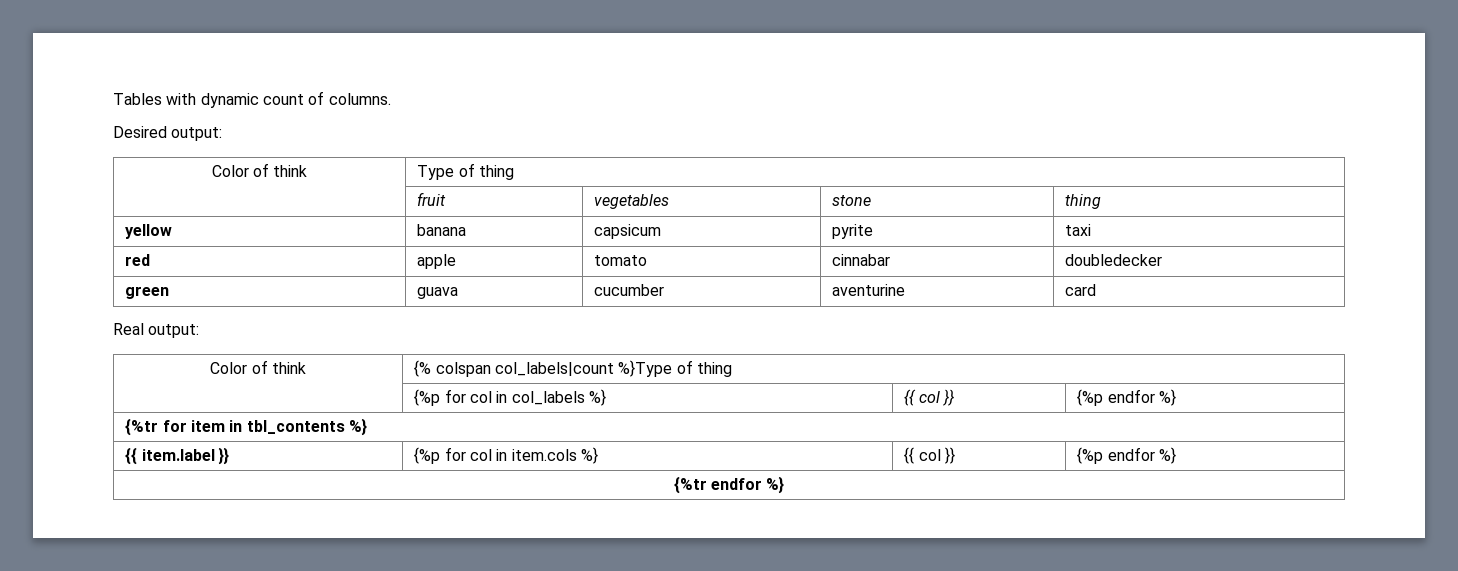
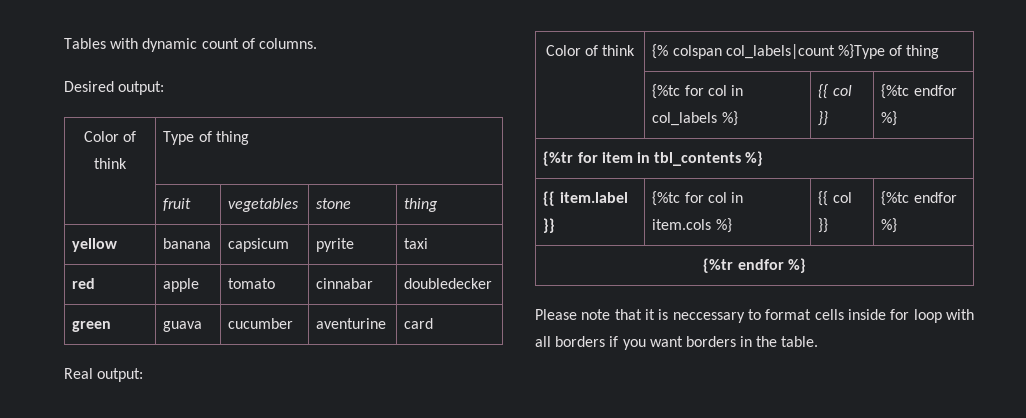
- | {%p for col in col_labels %} | {{ col }} | {%p endfor %}
+ | {%tc for col in col_labels %} | {{ col }} | {%tc endfor %}
- {{ item.label }} | {%p for col in item.cols %} | {{ col }} | {%p endfor %}
+ {{ item.label }} | {%tc for col in item.cols %} | {{ col }} | {%tc endfor %}
+ Please note that it is neccessary to format cells inside for loop with all borders if you want borders in the table.

